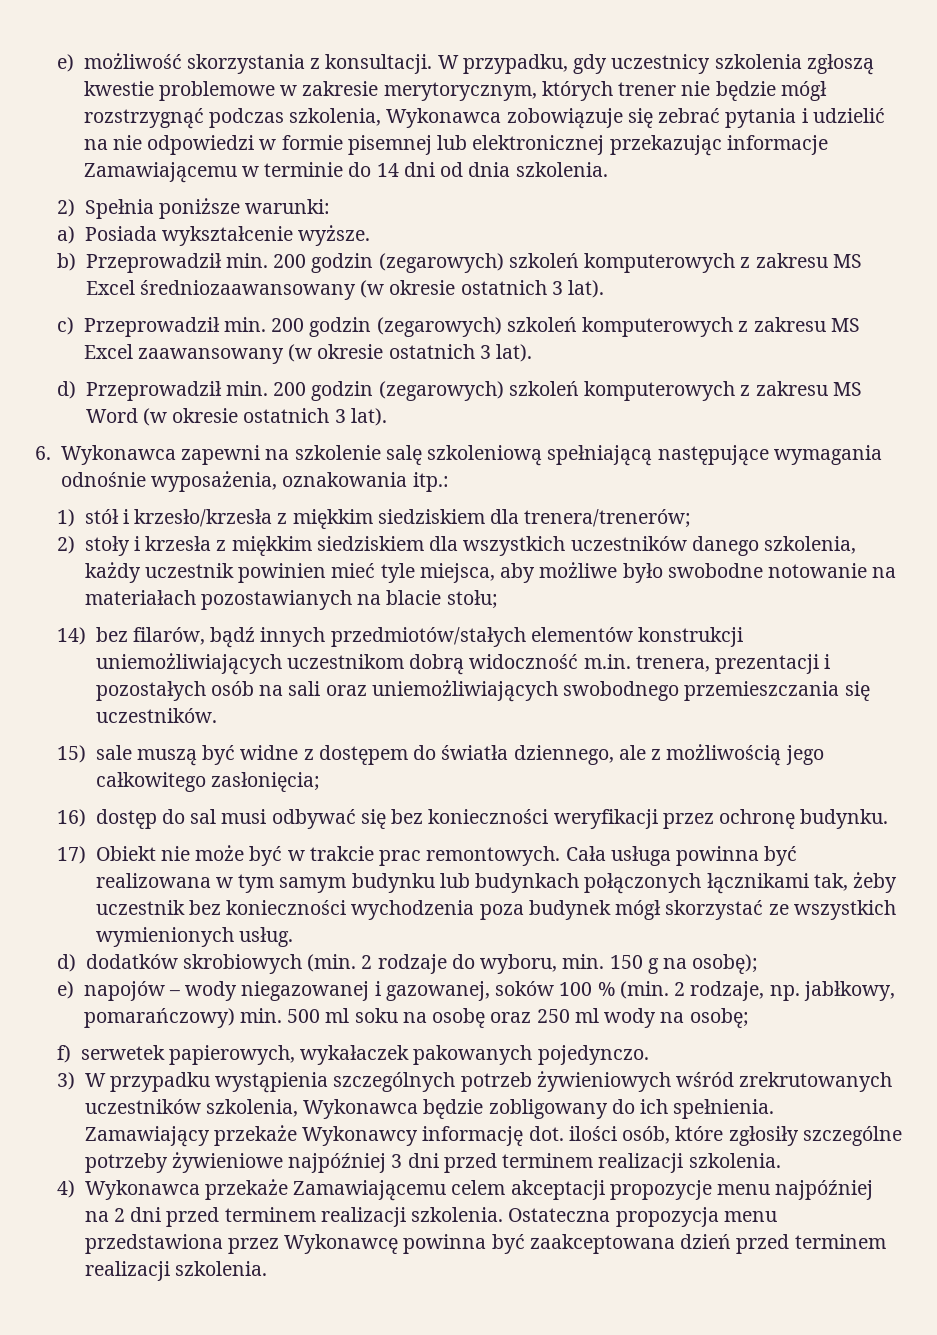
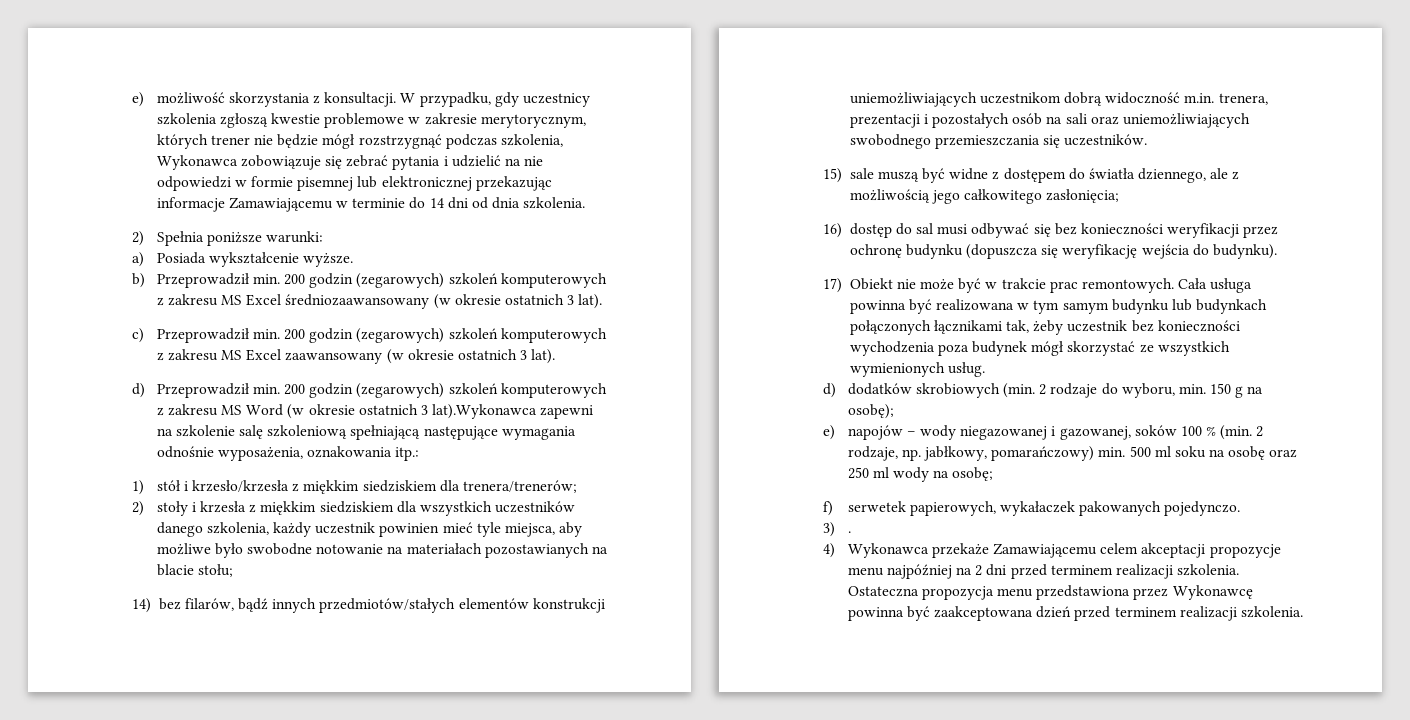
- d) Przeprowadził min. 200 godzin (zegarowych) szkoleń komputerowych z zakresu MS Word (w okresie ostatnich 3 lat).
- 6. Wykonawca zapewni na szkolenie salę szkoleniową spełniającą następujące wymagania odnośnie wyposażenia, oznakowania itp.:
+ d) Przeprowadził min. 200 godzin (zegarowych) szkoleń komputerowych z zakresu MS Word (w okresie ostatnich 3 lat).Wykonawca zapewni na szkolenie salę szkoleniową spełniającą następujące wymagania odnośnie wyposażenia, oznakowania itp.:
- 16) dostęp do sal musi odbywać się bez konieczności weryfikacji przez ochronę budynku.
+ 16) dostęp do sal musi odbywać się bez konieczności weryfikacji przez ochronę budynku (dopuszcza się weryfikację wejścia do budynku).
- 3) W przypadku wystąpienia szczególnych potrzeb żywieniowych wśród zrekrutowanych uczestników szkolenia, Wykonawca będzie zobligowany do ich spełnienia. Zamawiający przekaże Wykonawcy informację dot. ilości osób, które zgłosiły szczególne potrzeby żywieniowe najpóźniej 3 dni przed terminem realizacji szkolenia.
+ 3) .

